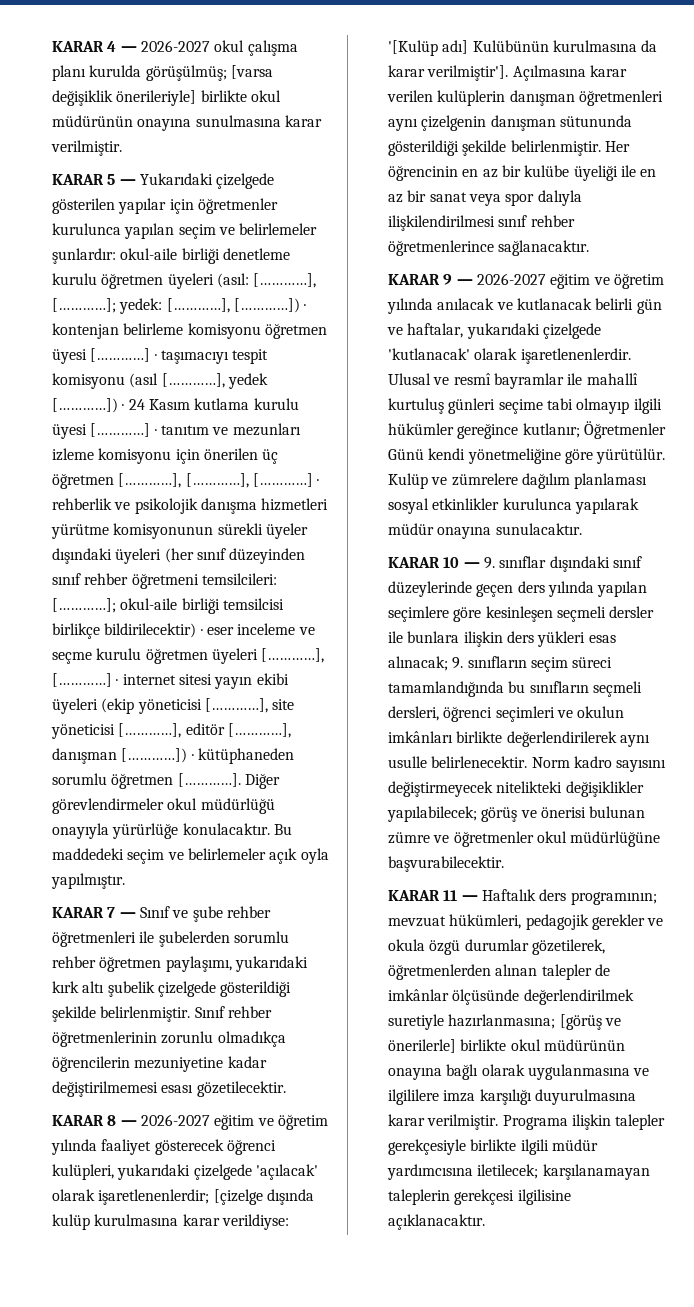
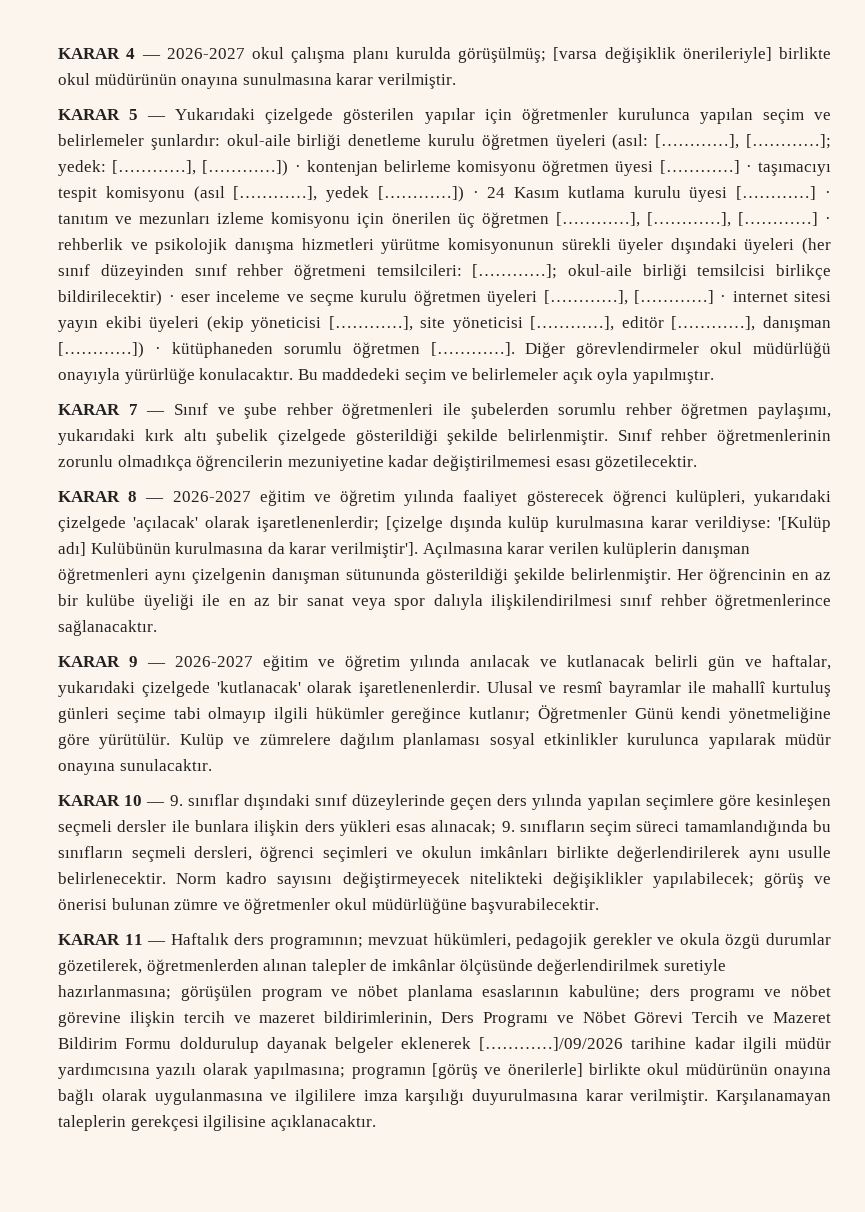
- KARAR 11 — Haftalık ders programının; mevzuat hükümleri, pedagojik gerekler ve okula özgü durumlar gözetilerek, öğretmenlerden alınan talepler de imkânlar ölçüsünde değerlendirilmek suretiyle hazırlanmasına; [görüş ve önerilerle] birlikte okul müdürünün onayına bağlı olarak uygulanmasına ve ilgililere imza karşılığı duyurulmasına karar verilmiştir.
+ KARAR 11 — Haftalık ders programının; mevzuat hükümleri, pedagojik gerekler ve okula özgü durumlar gözetilerek, öğretmenlerden alınan talepler de imkânlar ölçüsünde değerlendirilmek suretiyle hazırlanmasına; görüşülen program ve nöbet planlama esaslarının kabulüne; ders programı ve nöbet görevine ilişkin tercih ve mazeret bildirimlerinin, Ders Programı ve Nöbet Görevi Tercih ve Mazeret Bildirim Formu doldurulup dayanak belgeler eklenerek […………]/09/2026 tarihine kadar ilgili müdür yardımcısına yazılı olarak yapılmasına; programın [görüş ve önerilerle] birlikte okul müdürünün onayına bağlı olarak uygulanmasına ve ilgililere imza karşılığı duyurulmasına karar verilmiştir.
- Programa ilişkin talepler gerekçesiyle birlikte ilgili müdür yardımcısına iletilecek; karşılanamayan taleplerin gerekçesi ilgilisine açıklanacaktır.
+ Karşılanamayan taleplerin gerekçesi ilgilisine açıklanacaktır.

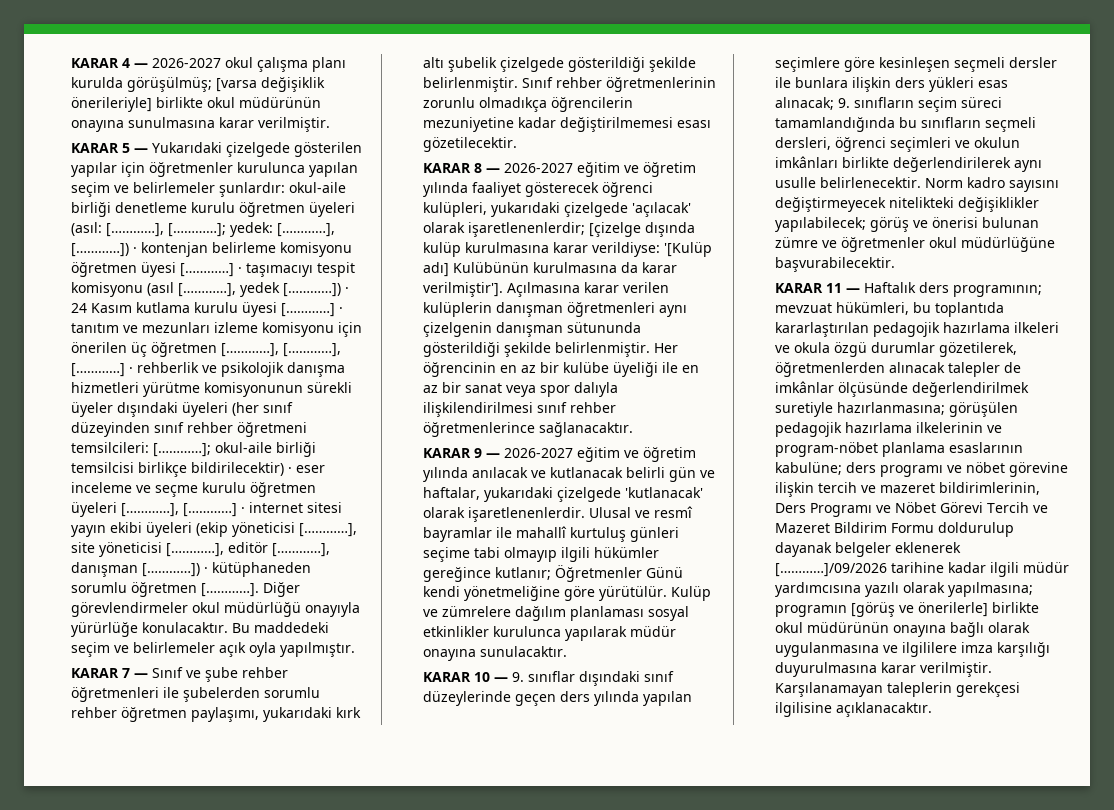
- mevzuat hükümleri, pedagojik gerekler ve okula özgü durumlar gözetilerek, öğretmenlerden alınan talepler de imkânlar ölçüsünde değerlendirilmek suretiyle hazırlanmasına;
+ mevzuat hükümleri, bu toplantıda kararlaştırılan pedagojik hazırlama ilkeleri ve okula özgü durumlar gözetilerek, öğretmenlerden alınacak talepler de imkânlar ölçüsünde değerlendirilmek suretiyle hazırlanmasına;
- görüşülen program ve nöbet planlama esaslarının kabulüne;
+ görüşülen pedagojik hazırlama ilkelerinin ve program-nöbet planlama esaslarının kabulüne;

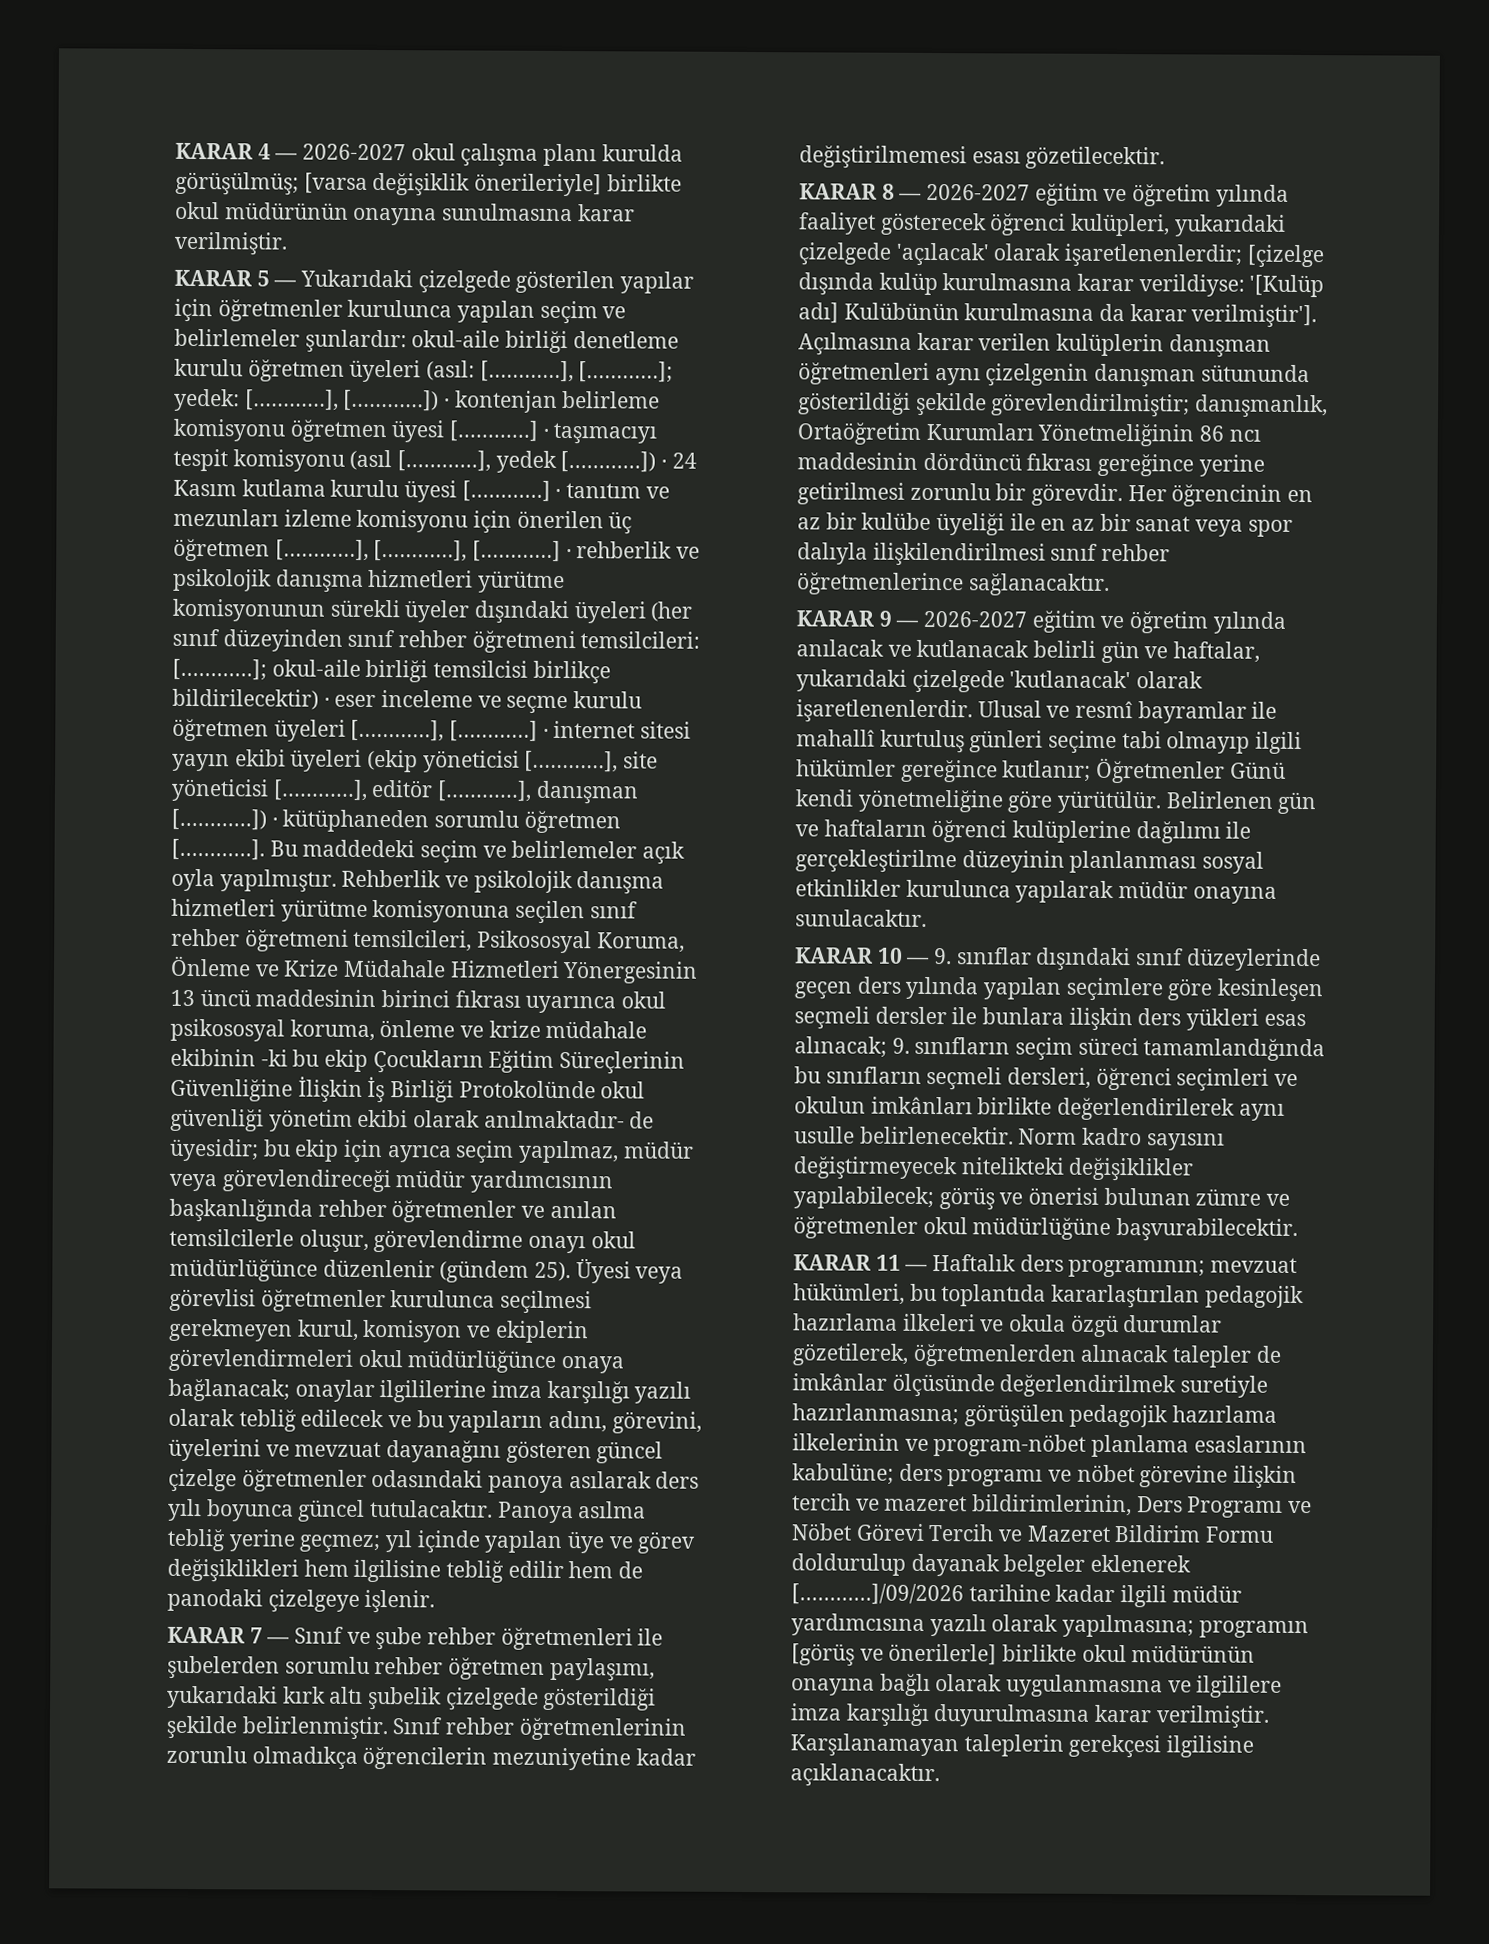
- Diğer görevlendirmeler okul müdürlüğü onayıyla yürürlüğe konulacaktır.
+ Rehberlik ve psikolojik danışma hizmetleri yürütme komisyonuna seçilen sınıf rehber öğretmeni temsilcileri, Psikososyal Koruma, Önleme ve Krize Müdahale Hizmetleri Yönergesinin 13 üncü maddesinin birinci fıkrası uyarınca okul psikososyal koruma, önleme ve krize müdahale ekibinin -ki bu ekip Çocukların Eğitim Süreçlerinin Güvenliğine İlişkin İş Birliği Protokolünde okul güvenliği yönetim ekibi olarak anılmaktadır- de üyesidir; bu ekip için ayrıca seçim yapılmaz, müdür veya görevlendireceği müdür yardımcısının başkanlığında rehber öğretmenler ve anılan temsilcilerle oluşur, görevlendirme onayı okul müdürlüğünce düzenlenir (gündem 25). Üyesi veya görevlisi öğretmenler kurulunca seçilmesi gerekmeyen kurul, komisyon ve ekiplerin görevlendirmeleri okul müdürlüğünce onaya bağlanacak; onaylar ilgililerine imza karşılığı yazılı olarak tebliğ edilecek ve bu yapıların adını, görevini, üyelerini ve mevzuat dayanağını gösteren güncel çizelge öğretmenler odasındaki panoya asılarak ders yılı boyunca güncel tutulacaktır. Panoya asılma tebliğ yerine geçmez; yıl içinde yapılan üye ve görev değişiklikleri hem ilgilisine tebliğ edilir hem de panodaki çizelgeye işlenir.
- Açılmasına karar verilen kulüplerin danışman öğretmenleri aynı çizelgenin danışman sütununda gösterildiği şekilde belirlenmiştir.
+ Açılmasına karar verilen kulüplerin danışman öğretmenleri aynı çizelgenin danışman sütununda gösterildiği şekilde görevlendirilmiştir; danışmanlık, Ortaöğretim Kurumları Yönetmeliğinin 86 ncı maddesinin dördüncü fıkrası gereğince yerine getirilmesi zorunlu bir görevdir.
- Kulüp ve zümrelere dağılım planlaması sosyal etkinlikler kurulunca yapılarak müdür onayına sunulacaktır.
+ Belirlenen gün ve haftaların öğrenci kulüplerine dağılımı ile gerçekleştirilme düzeyinin planlanması sosyal etkinlikler kurulunca yapılarak müdür onayına sunulacaktır.

